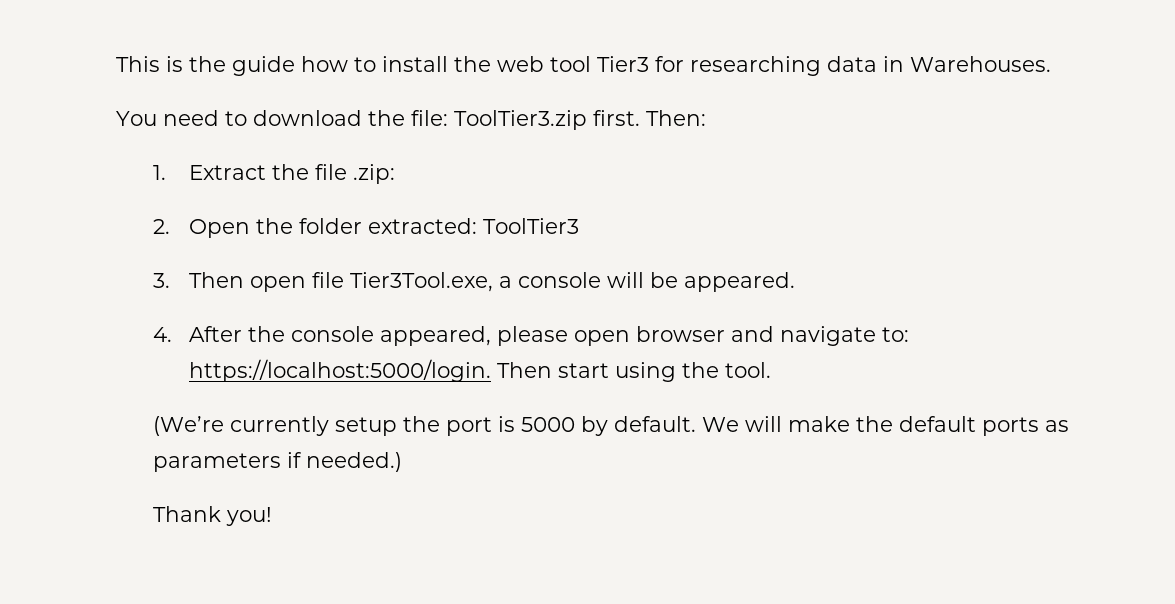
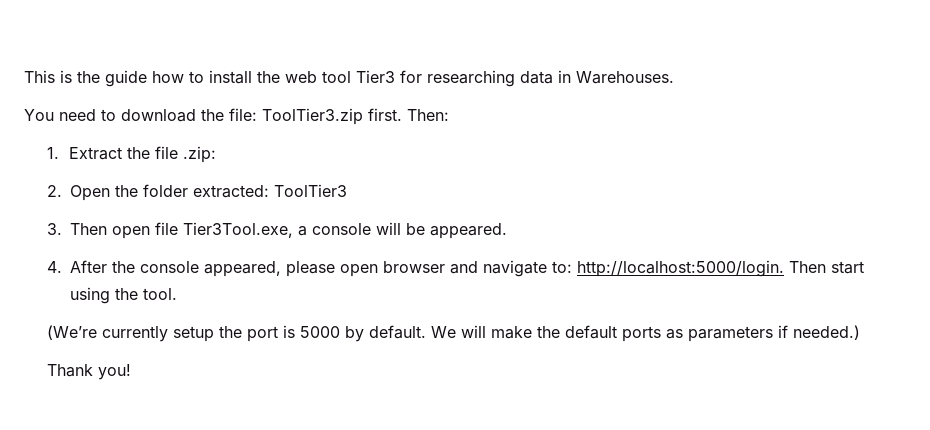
- 4. After the console appeared, please open browser and navigate to: https://localhost:5000/login.
+ 4. After the console appeared, please open browser and navigate to: http://localhost:5000/login.

